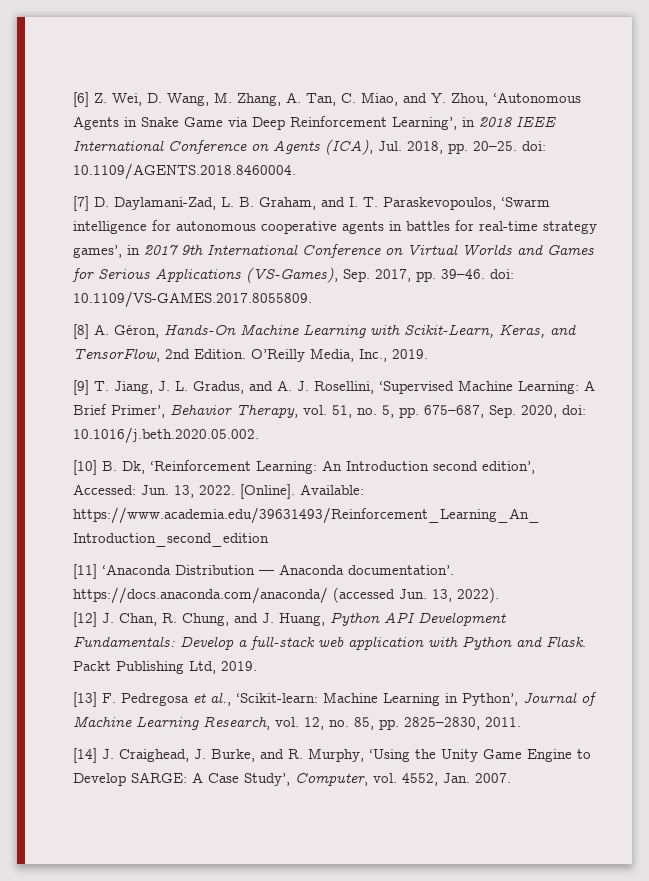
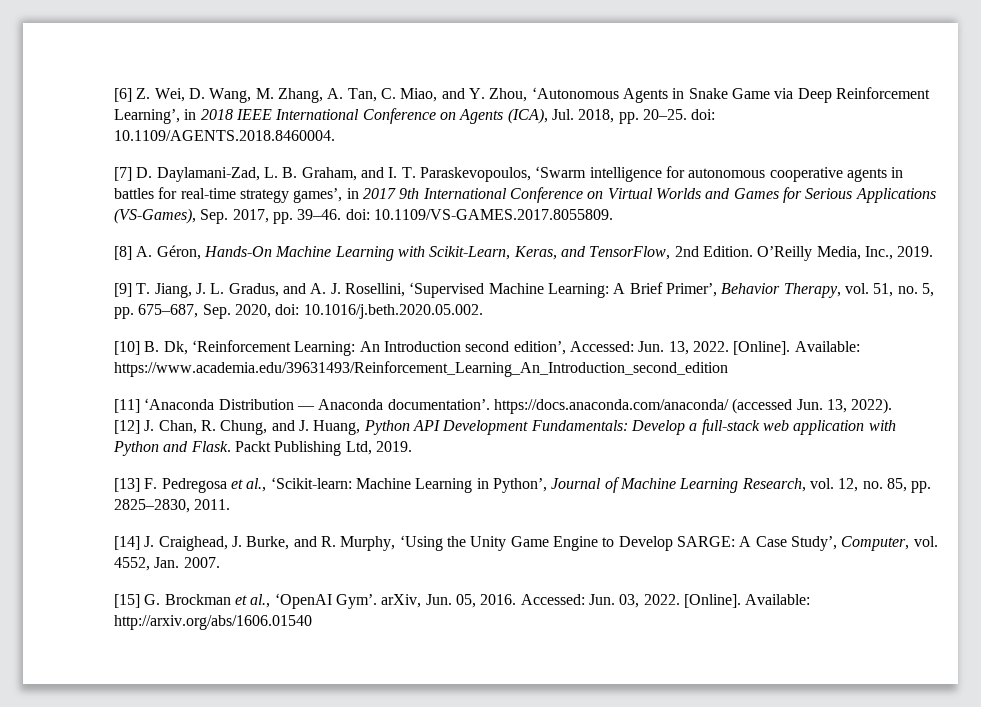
+ [15] G. Brockman et al., ‘OpenAI Gym’. arXiv, Jun. 05, 2016. Accessed: Jun. 03, 2022. [Online]. Available: http://arxiv.org/abs/1606.01540

